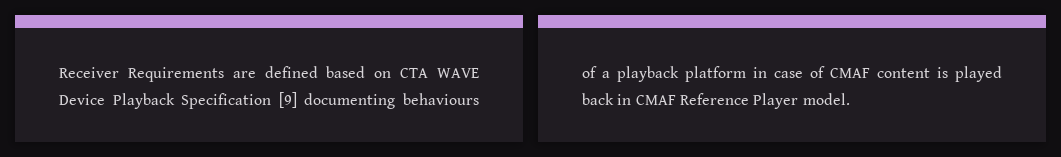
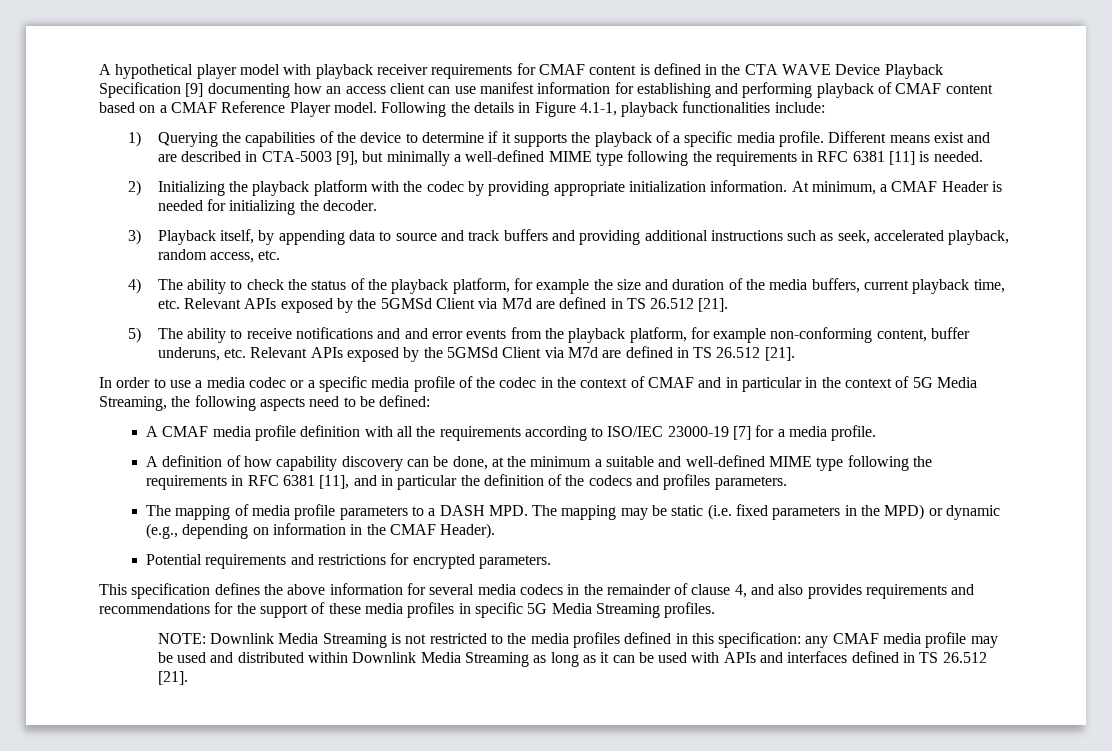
- Receiver Requirements are defined based on CTA WAVE Device Playback Specification [9] documenting behaviours of a playback platform in case of CMAF content is played back in CMAF Reference Player model.
+ A hypothetical player model with playback receiver requirements for CMAF content is defined in the CTA WAVE Device Playback Specification [9] documenting how an access client can use manifest information for establishing and performing playback of CMAF content based on a CMAF Reference Player model. Following the details in Figure 4.1-1, playback functionalities include:
+ 1) Querying the capabilities of the device to determine if it supports the playback of a specific media profile. Different means exist and are described in CTA-5003 [9], but minimally a well-defined MIME type following the requirements in RFC 6381 [11] is needed.
+ 2) Initializing the playback platform with the codec by providing appropriate initialization information. At minimum, a CMAF Header is needed for initializing the decoder.
+ 3) Playback itself, by appending data to source and track buffers and providing additional instructions such as seek, accelerated playback, random access, etc.
+ 4) The ability to check the status of the playback platform, for example the size and duration of the media buffers, current playback time, etc. Relevant APIs exposed by the 5GMSd Client via M7d are defined in TS 26.512 [21].
+ 5) The ability to receive notifications and and error events from the playback platform, for example non-conforming content, buffer underuns, etc. Relevant APIs exposed by the 5GMSd Client via M7d are defined in TS 26.512 [21].
+ In order to use a media codec or a specific media profile of the codec in the context of CMAF and in particular in the context of 5G Media Streaming, the following aspects need to be defined:
+ A CMAF media profile definition with all the requirements according to ISO/IEC 23000-19 [7] for a media profile.
+ A definition of how capability discovery can be done, at the minimum a suitable and well-defined MIME type following the requirements in RFC 6381 [11], and in particular the definition of the codecs and profiles parameters.
+ The mapping of media profile parameters to a DASH MPD. The mapping may be static (i.e. fixed parameters in the MPD) or dynamic (e.g., depending on information in the CMAF Header).
+ Potential requirements and restrictions for encrypted parameters.
+ This specification defines the above information for several media codecs in the remainder of clause 4, and also provides requirements and recommendations for the support of these media profiles in specific 5G Media Streaming profiles.
+ NOTE: Downlink Media Streaming is not restricted to the media profiles defined in this specification: any CMAF media profile may be used and distributed within Downlink Media Streaming as long as it can be used with APIs and interfaces defined in TS 26.512 [21].

